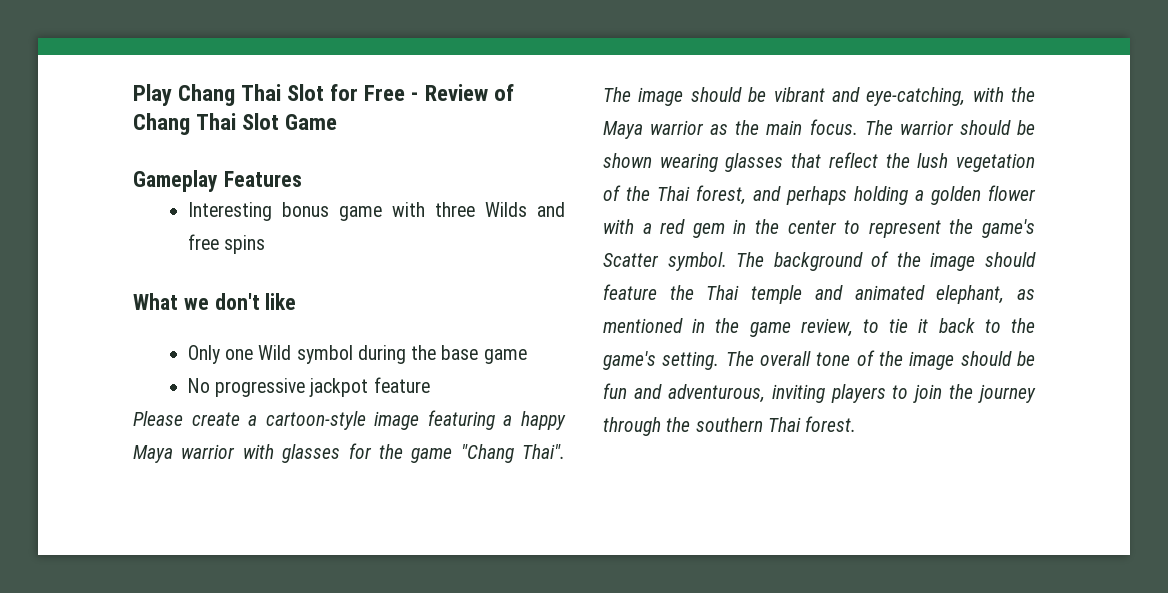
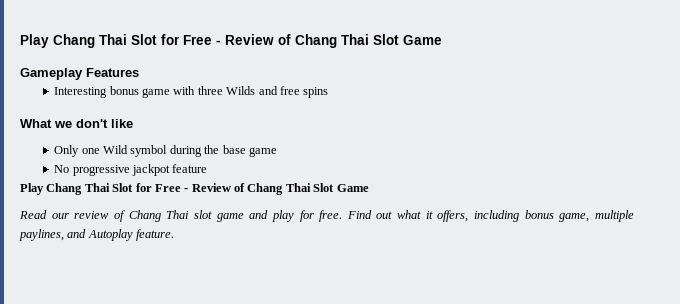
  No progressive jackpot feature
- Please create a cartoon-style image featuring a happy Maya warrior with glasses for the game "Chang Thai". The image should be vibrant and eye-catching, with the Maya warrior as the main focus. The warrior should be shown wearing glasses that reflect the lush vegetation of the Thai forest, and perhaps holding a golden flower with a red gem in the center to represent the game's Scatter symbol. The background of the image should feature the Thai temple and animated elephant, as mentioned in the game review, to tie it back to the game's setting. The overall tone of the image should be fun and adventurous, inviting players to join the journey through the southern Thai forest.
+ Play Chang Thai Slot for Free - Review of Chang Thai Slot Game
+ Read our review of Chang Thai slot game and play for free. Find out what it offers, including bonus game, multiple paylines, and Autoplay feature.

